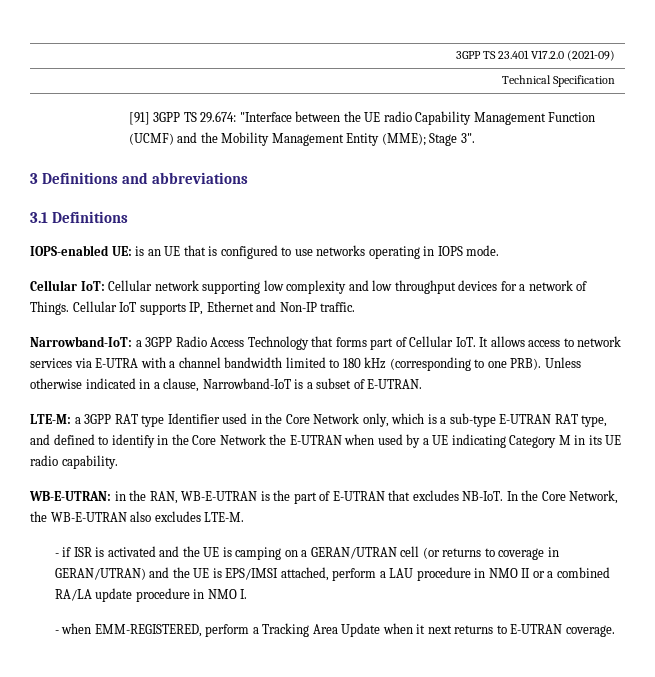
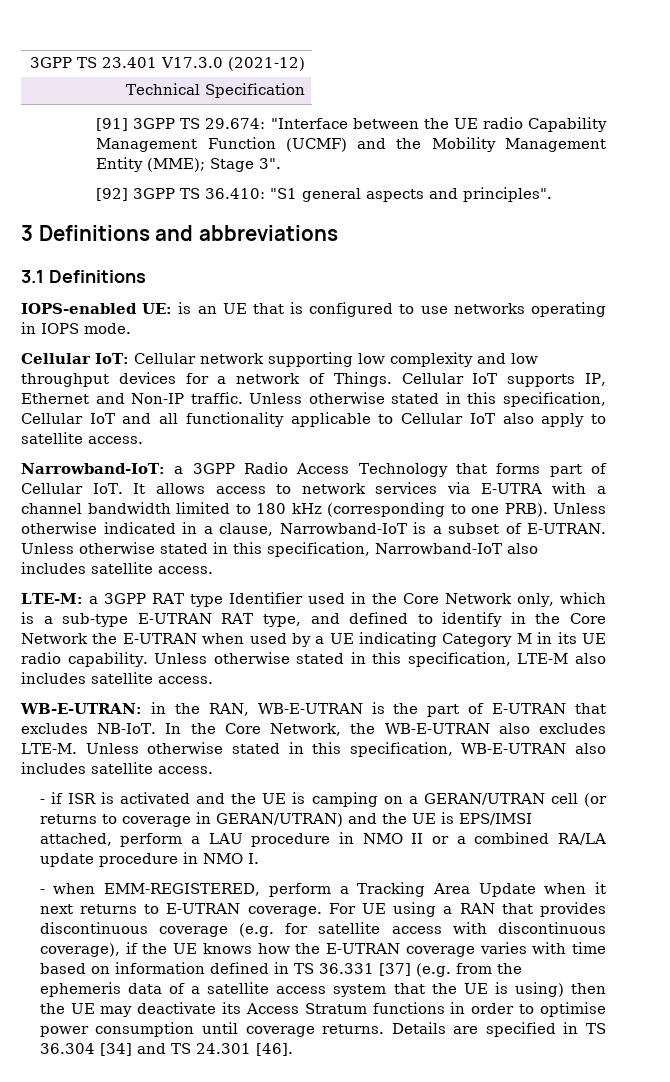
- 3GPP TS 23.401 V17.2.0 (2021-09)
+ 3GPP TS 23.401 V17.3.0 (2021-12)
+ [92] 3GPP TS 36.410: "S1 general aspects and principles".
+ Unless otherwise stated in this specification, Cellular IoT and all functionality applicable to Cellular IoT also apply to satellite access.
+ Unless otherwise stated in this specification, Narrowband-IoT also includes satellite access.
+ Unless otherwise stated in this specification, LTE-M also includes satellite access.
+ Unless otherwise stated in this specification, WB-E-UTRAN also includes satellite access.
+ For UE using a RAN that provides discontinuous coverage (e.g. for satellite access with discontinuous coverage), if the UE knows how the E-UTRAN coverage varies with time based on information defined in TS 36.331 [37] (e.g. from the ephemeris data of a satellite access system that the UE is using) then the UE may deactivate its Access Stratum functions in order to optimise power consumption until coverage returns. Details are specified in TS 36.304 [34] and TS 24.301 [46].

